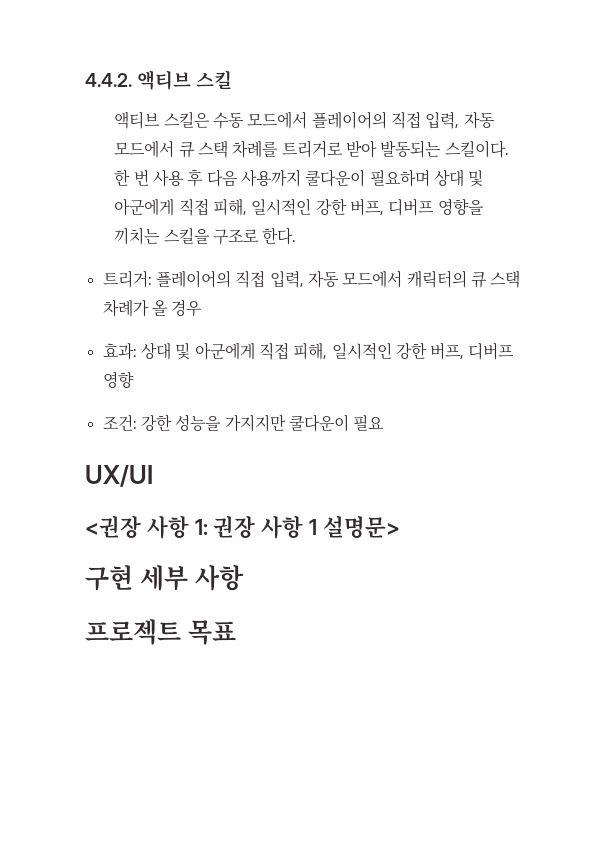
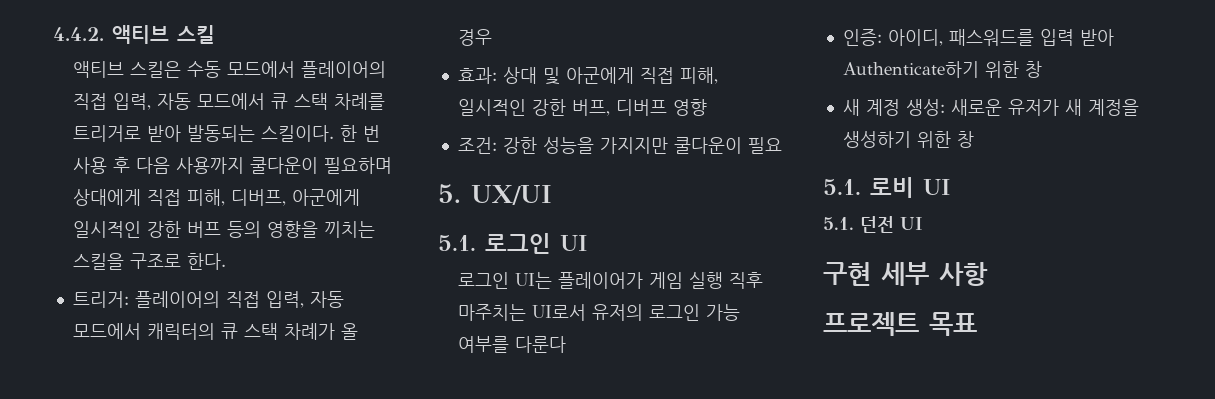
- 한 번 사용 후 다음 사용까지 쿨다운이 필요하며 상대 및 아군에게 직접 피해, 일시적인 강한 버프, 디버프 영향을 끼치는 스킬을 구조로 한다.
+ 한 번 사용 후 다음 사용까지 쿨다운이 필요하며 상대에게 직접 피해, 디버프, 아군에게 일시적인 강한 버프 등의 영향을 끼치는 스킬을 구조로 한다.
- UX/UI
+ 5. UX/UI
- <권장 사항 1: 권장 사항 1 설명문>
+ 5.1. 로그인 UI
+ 로그인 UI는 플레이어가 게임 실행 직후 마주치는 UI로서 유저의 로그인 가능 여부를 다룬다
+ 인증: 아이디, 패스워드를 입력 받아 Authenticate하기 위한 창
+ 새 계정 생성: 새로운 유저가 새 계정을 생성하기 위한 창
+ 5.1. 로비 UI
+ 5.1. 던전 UI

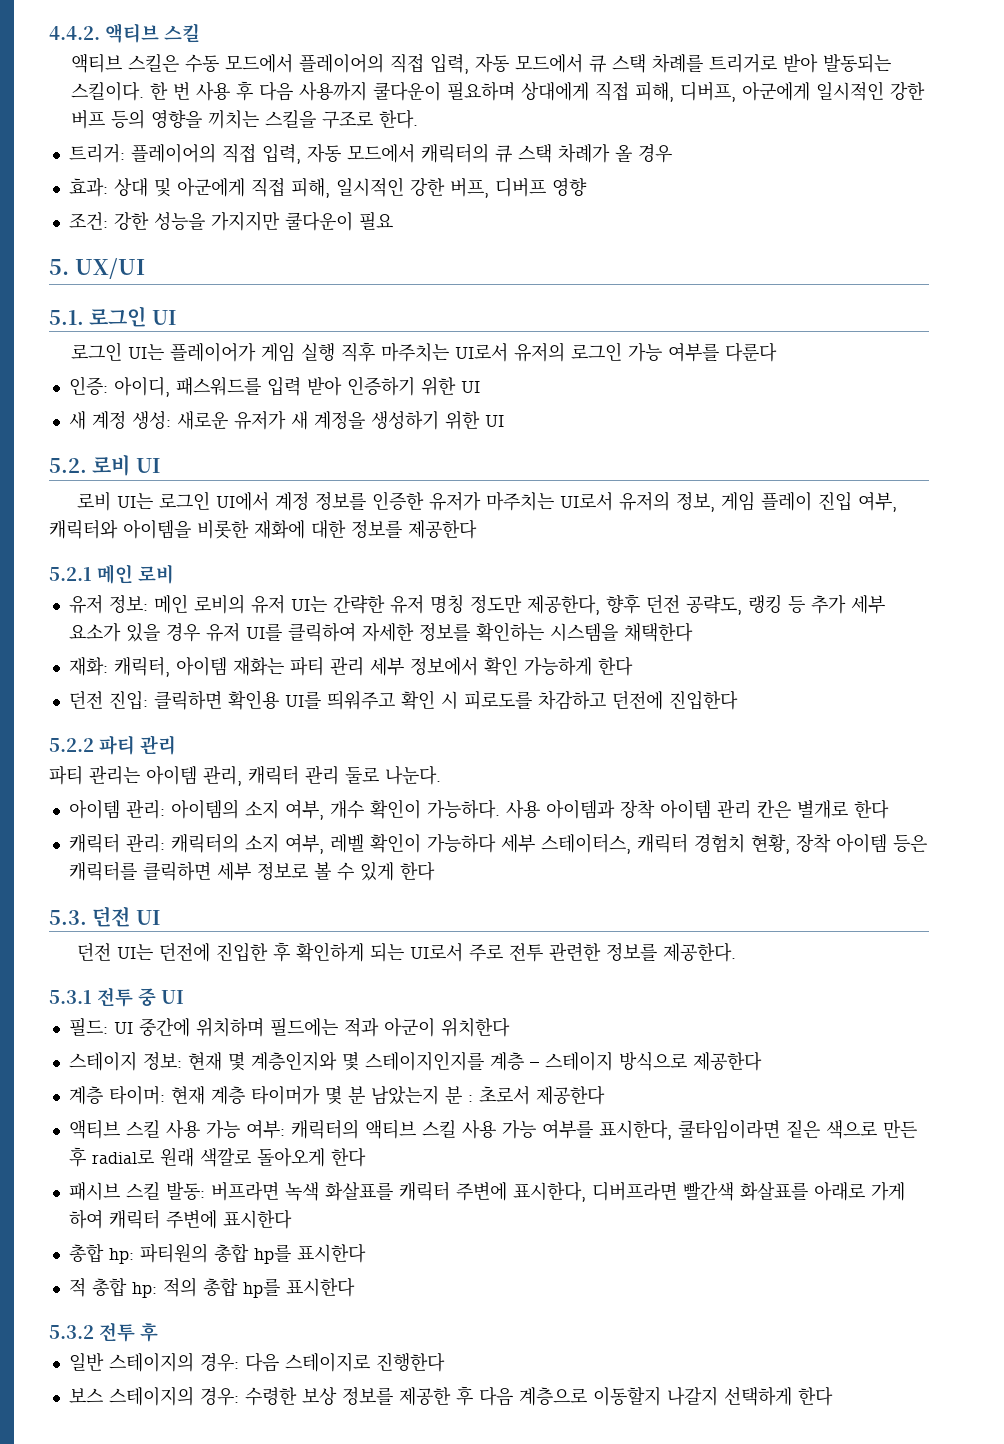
- 인증: 아이디, 패스워드를 입력 받아 Authenticate하기 위한 창
+ 인증: 아이디, 패스워드를 입력 받아 인증하기 위한 UI
- 새 계정 생성: 새로운 유저가 새 계정을 생성하기 위한 창
- 5.1. 로비 UI
+ 새 계정 생성: 새로운 유저가 새 계정을 생성하기 위한 UI
+ 5.2. 로비 UI
- 5.1. 던전 UI
- 구현 세부 사항
- 프로젝트 목표
+ 로비 UI는 로그인 UI에서 계정 정보를 인증한 유저가 마주치는 UI로서 유저의 정보, 게임 플레이 진입 여부, 캐릭터와 아이템을 비롯한 재화에 대한 정보를 제공한다
+ 5.2.1 메인 로비
+ 유저 정보: 메인 로비의 유저 UI는 간략한 유저 명칭 정도만 제공한다, 향후 던전 공략도, 랭킹 등 추가 세부 요소가 있을 경우 유저 UI를 클릭하여 자세한 정보를 확인하는 시스템을 채택한다
+ 재화: 캐릭터, 아이템 재화는 파티 관리 세부 정보에서 확인 가능하게 한다
+ 던전 진입: 클릭하면 확인용 UI를 띄워주고 확인 시 피로도를 차감하고 던전에 진입한다
+ 5.2.2 파티 관리
+ 파티 관리는 아이템 관리, 캐릭터 관리 둘로 나눈다.
+ 아이템 관리: 아이템의 소지 여부, 개수 확인이 가능하다. 사용 아이템과 장착 아이템 관리 칸은 별개로 한다
+ 캐릭터 관리: 캐릭터의 소지 여부, 레벨 확인이 가능하다 세부 스테이터스, 캐릭터 경험치 현황, 장착 아이템 등은 캐릭터를 클릭하면 세부 정보로 볼 수 있게 한다
+ 5.3. 던전 UI
+ 던전 UI는 던전에 진입한 후 확인하게 되는 UI로서 주로 전투 관련한 정보를 제공한다.
+ 5.3.1 전투 중 UI
+ 필드: UI 중간에 위치하며 필드에는 적과 아군이 위치한다
+ 스테이지 정보: 현재 몇 계층인지와 몇 스테이지인지를 계층 – 스테이지 방식으로 제공한다
+ 계층 타이머: 현재 계층 타이머가 몇 분 남았는지 분 : 초로서 제공한다
+ 액티브 스킬 사용 가능 여부: 캐릭터의 액티브 스킬 사용 가능 여부를 표시한다, 쿨타임이라면 짙은 색으로 만든 후 radial로 원래 색깔로 돌아오게 한다
+ 패시브 스킬 발동: 버프라면 녹색 화살표를 캐릭터 주변에 표시한다, 디버프라면 빨간색 화살표를 아래로 가게 하여 캐릭터 주변에 표시한다
+ 총합 hp: 파티원의 총합 hp를 표시한다
+ 적 총합 hp: 적의 총합 hp를 표시한다
+ 5.3.2 전투 후
+ 일반 스테이지의 경우: 다음 스테이지로 진행한다
+ 보스 스테이지의 경우: 수령한 보상 정보를 제공한 후 다음 계층으로 이동할지 나갈지 선택하게 한다

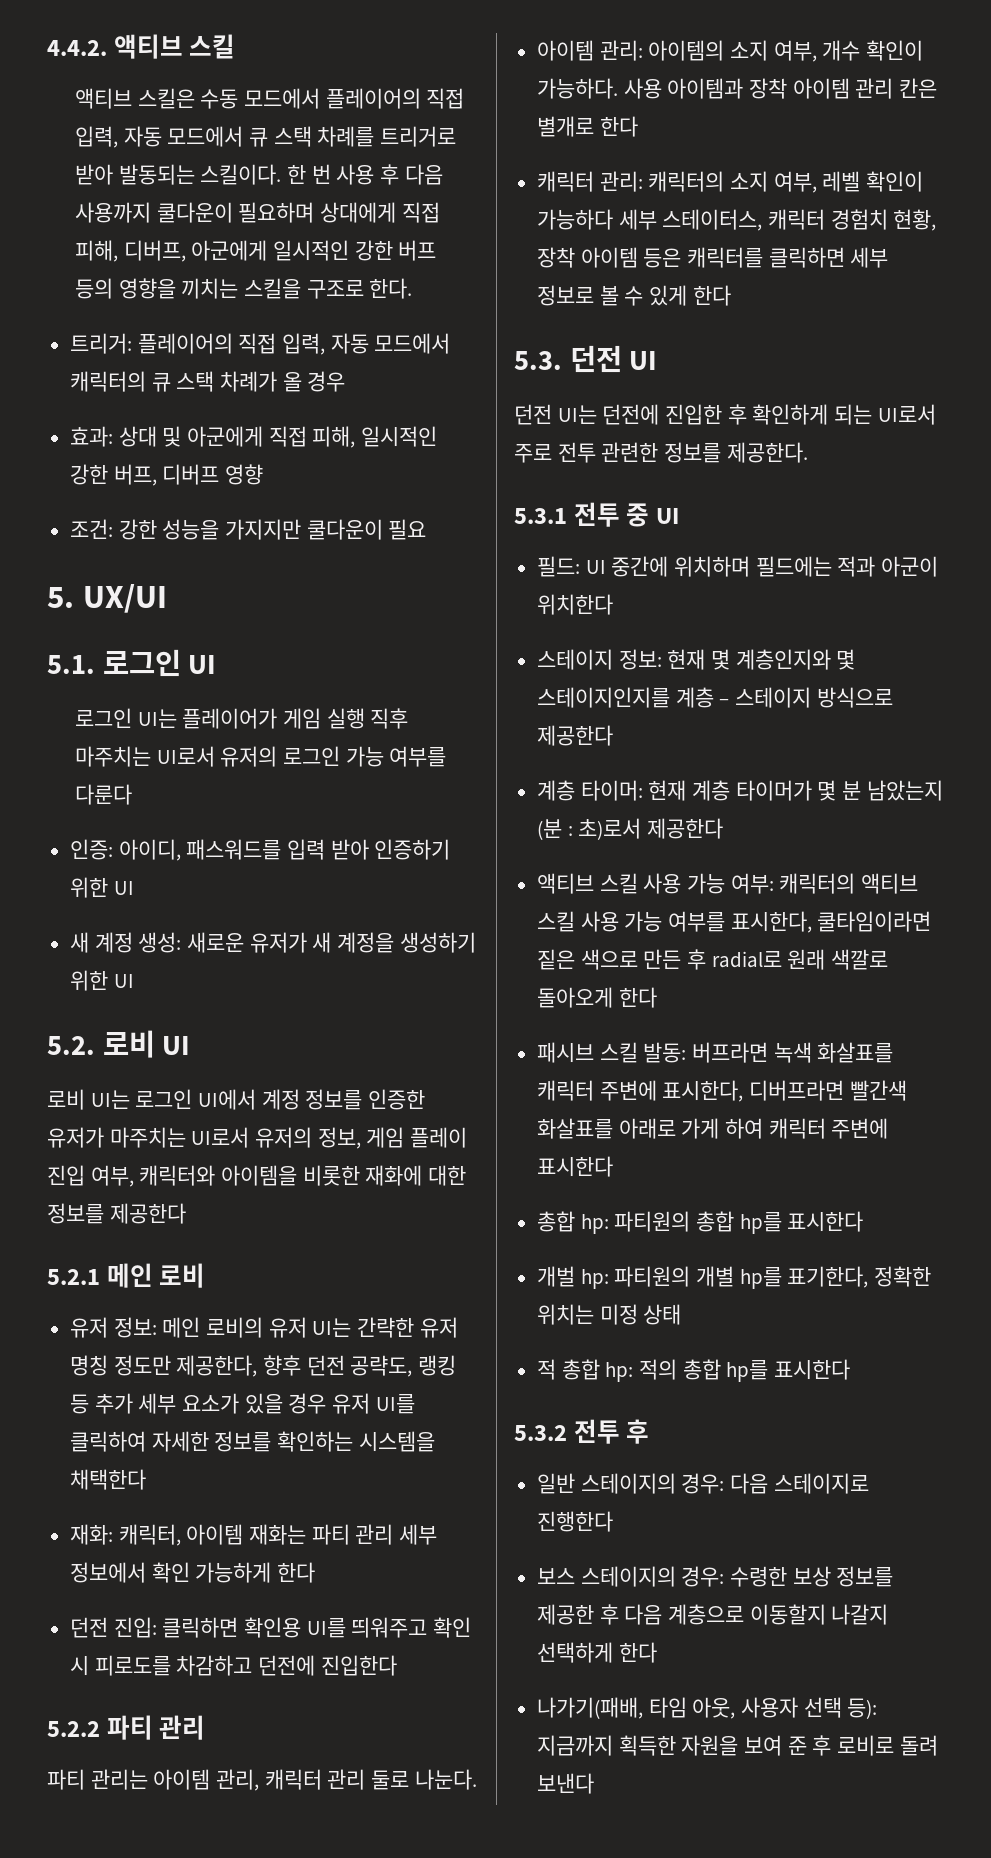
- 계층 타이머: 현재 계층 타이머가 몇 분 남았는지 분 : 초로서 제공한다
+ 계층 타이머: 현재 계층 타이머가 몇 분 남았는지 (분 : 초)로서 제공한다
+ 개벌 hp: 파티원의 개별 hp를 표기한다, 정확한 위치는 미정 상태
+ 나가기(패배, 타임 아웃, 사용자 선택 등): 지금까지 획득한 자원을 보여 준 후 로비로 돌려 보낸다

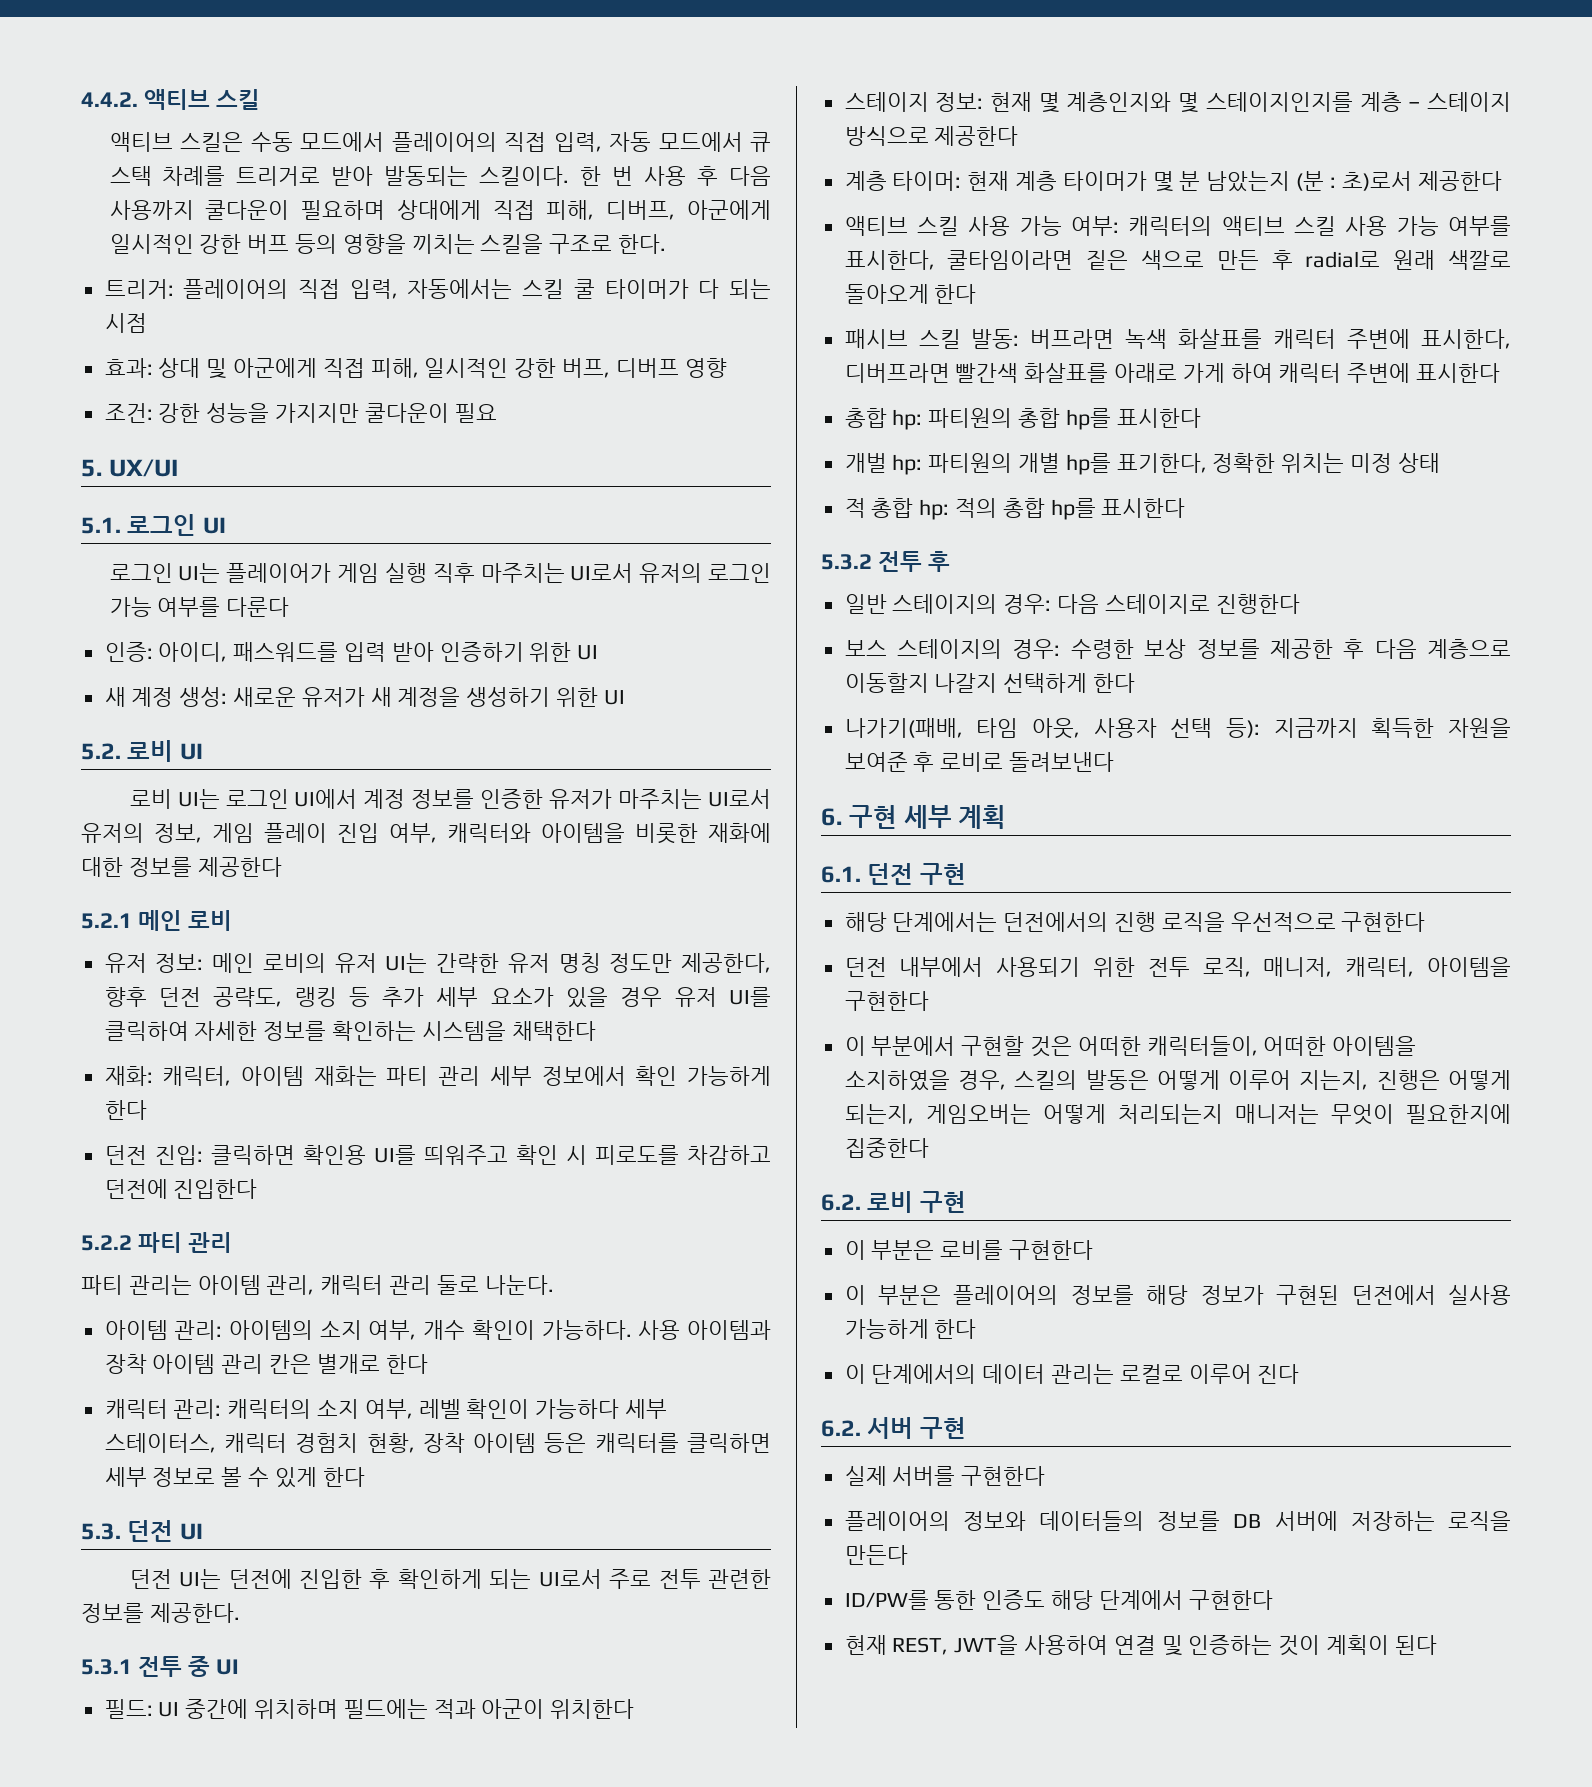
- 트리거: 플레이어의 직접 입력, 자동 모드에서 캐릭터의 큐 스택 차례가 올 경우
+ 트리거: 플레이어의 직접 입력, 자동에서는 스킬 쿨 타이머가 다 되는 시점
- 나가기(패배, 타임 아웃, 사용자 선택 등): 지금까지 획득한 자원을 보여 준 후 로비로 돌려 보낸다
+ 나가기(패배, 타임 아웃, 사용자 선택 등): 지금까지 획득한 자원을 보여준 후 로비로 돌려보낸다
+ 6. 구현 세부 계획
+ 6.1. 던전 구현
+ 해당 단계에서는 던전에서의 진행 로직을 우선적으로 구현한다
+ 던전 내부에서 사용되기 위한 전투 로직, 매니저, 캐릭터, 아이템을 구현한다
+ 이 부분에서 구현할 것은 어떠한 캐릭터들이, 어떠한 아이템을 소지하였을 경우, 스킬의 발동은 어떻게 이루어 지는지, 진행은 어떻게 되는지, 게임오버는 어떻게 처리되는지 매니저는 무엇이 필요한지에 집중한다
+ 6.2. 로비 구현
+ 이 부분은 로비를 구현한다
+ 이 부분은 플레이어의 정보를 해당 정보가 구현된 던전에서 실사용 가능하게 한다
+ 이 단계에서의 데이터 관리는 로컬로 이루어 진다
+ 6.2. 서버 구현
+ 실제 서버를 구현한다
+ 플레이어의 정보와 데이터들의 정보를 DB 서버에 저장하는 로직을 만든다
+ ID/PW를 통한 인증도 해당 단계에서 구현한다
+ 현재 REST, JWT을 사용하여 연결 및 인증하는 것이 계획이 된다

